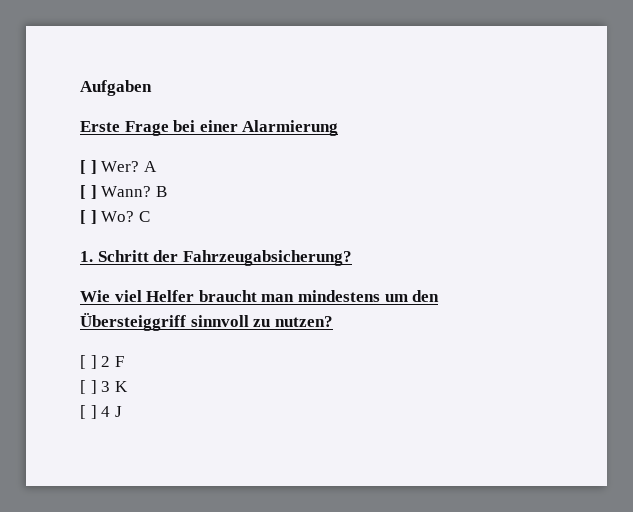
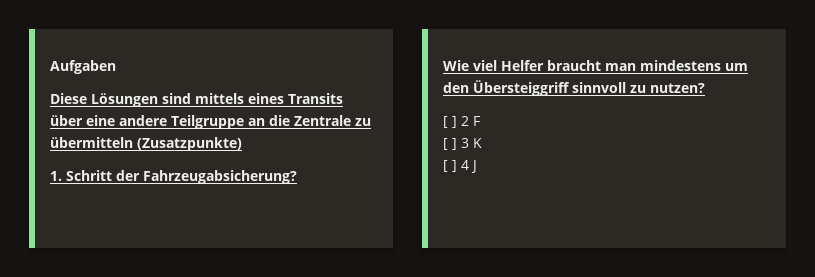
- Erste Frage bei einer Alarmierung
- [ ] Wer? A
- [ ] Wann? B
- [ ] Wo? C
+ Diese Lösungen sind mittels eines Transits über eine andere Teilgruppe an die Zentrale zu übermitteln (Zusatzpunkte)

